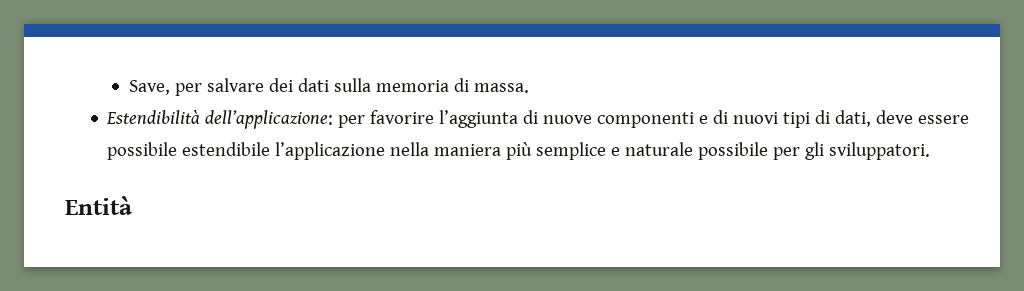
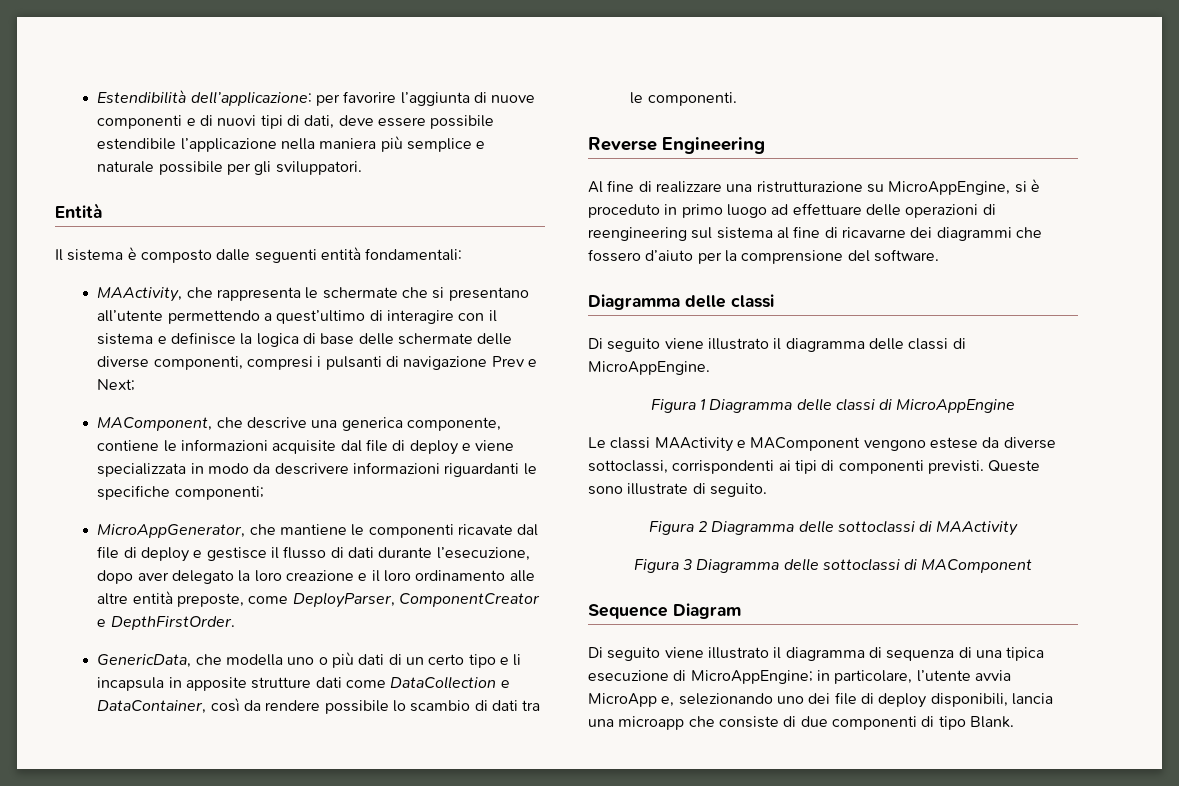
- Save, per salvare dei dati sulla memoria di massa.
+ Il sistema è composto dalle seguenti entità fondamentali:
+ MAActivity, che rappresenta le schermate che si presentano all’utente permettendo a quest’ultimo di interagire con il sistema e definisce la logica di base delle schermate delle diverse componenti, compresi i pulsanti di navigazione Prev e Next;
+ MAComponent, che descrive una generica componente, contiene le informazioni acquisite dal file di deploy e viene specializzata in modo da descrivere informazioni riguardanti le specifiche componenti;
+ MicroAppGenerator, che mantiene le componenti ricavate dal file di deploy e gestisce il flusso di dati durante l’esecuzione, dopo aver delegato la loro creazione e il loro ordinamento alle altre entità preposte, come DeployParser, ComponentCreator e DepthFirstOrder.
+ GenericData, che modella uno o più dati di un certo tipo e li incapsula in apposite strutture dati come DataCollection e DataContainer, così da rendere possibile lo scambio di dati tra le componenti.
+ Reverse Engineering
+ Al fine di realizzare una ristrutturazione su MicroAppEngine, si è proceduto in primo luogo ad effettuare delle operazioni di reengineering sul sistema al fine di ricavarne dei diagrammi che fossero d’aiuto per la comprensione del software.
+ Diagramma delle classi
+ Di seguito viene illustrato il diagramma delle classi di MicroAppEngine.
+ Figura 1 Diagramma delle classi di MicroAppEngine
+ Le classi MAActivity e MAComponent vengono estese da diverse sottoclassi, corrispondenti ai tipi di componenti previsti. Queste sono illustrate di seguito.
+ Figura 2 Diagramma delle sottoclassi di MAActivity
+ Figura 3 Diagramma delle sottoclassi di MAComponent
+ Sequence Diagram
+ Di seguito viene illustrato il diagramma di sequenza di una tipica esecuzione di MicroAppEngine; in particolare, l’utente avvia MicroApp e, selezionando uno dei file di deploy disponibili, lancia una microapp che consiste di due componenti di tipo Blank.

